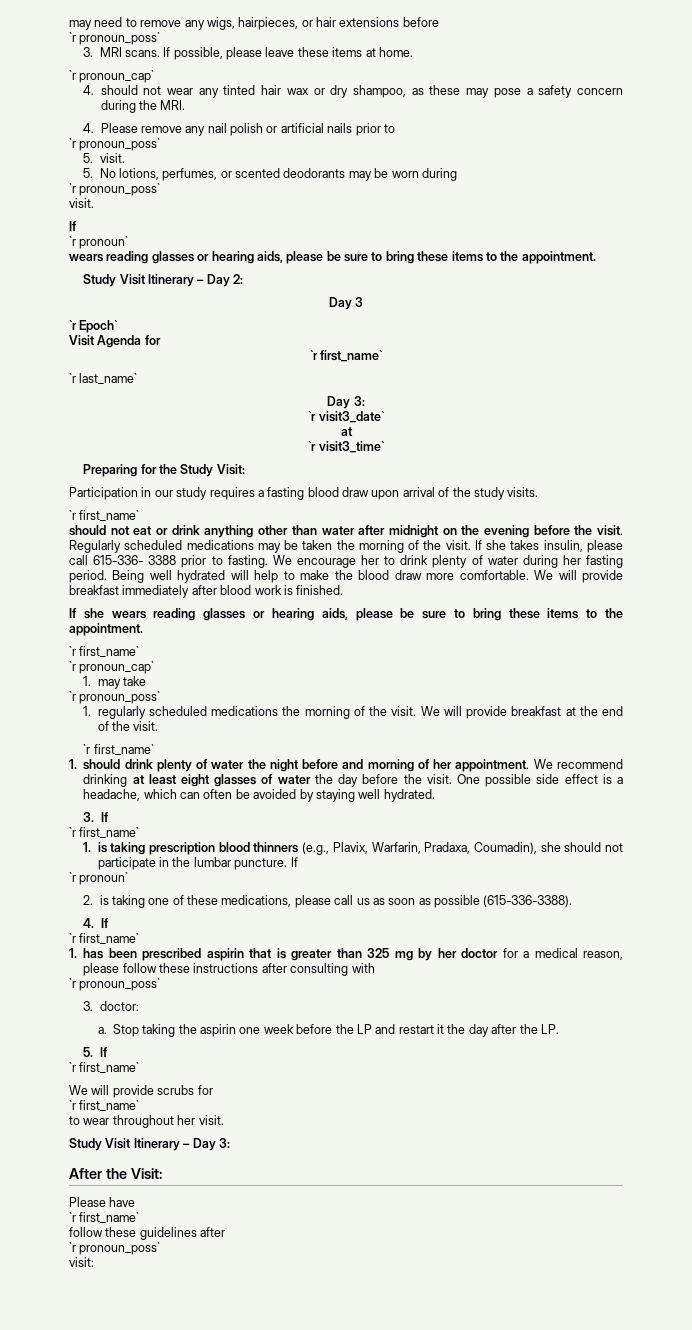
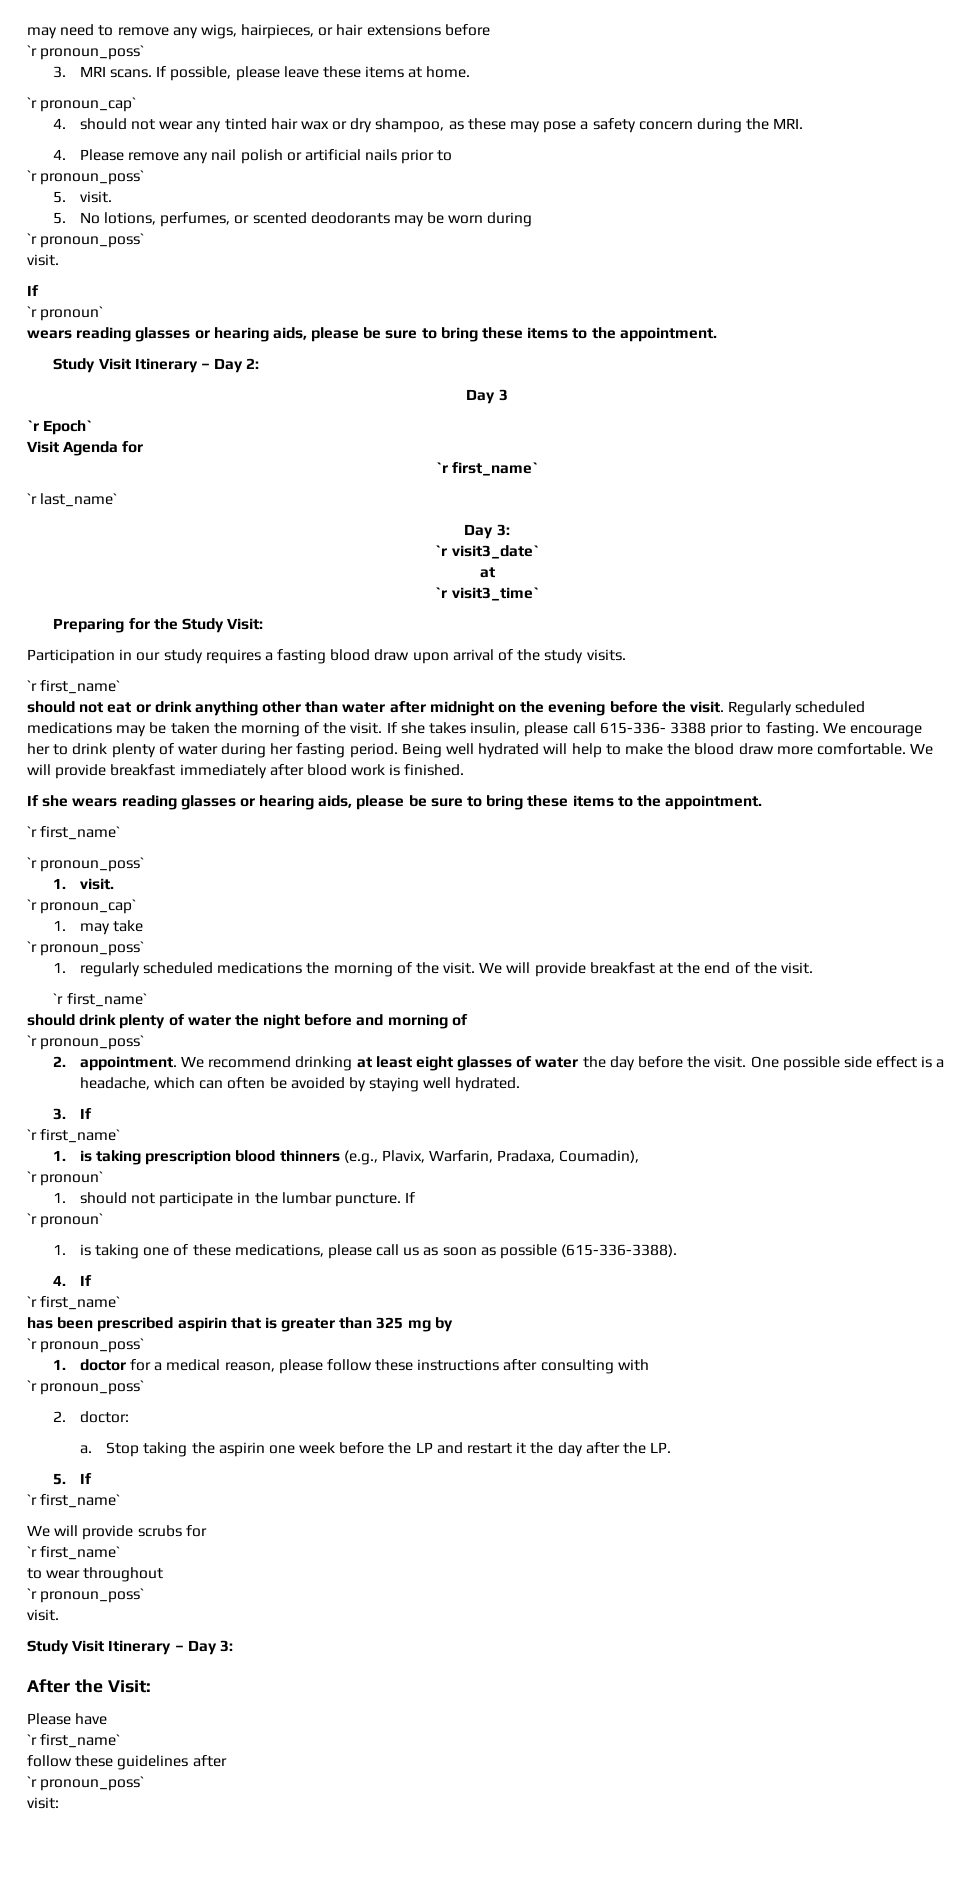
  If she wears reading glasses or hearing aids, please be sure to bring these items to the appointment.
  `r first_name`
+ `r pronoun_poss`
+ 1. visit.
- 1. should drink plenty of water the night before and morning of her appointment.
+ should drink plenty of water the night before and morning of
+ `r pronoun_poss`
+ 2. appointment.
- 1. is taking prescription blood thinners (e.g., Plavix, Warfarin, Pradaxa, Coumadin), she should not participate in the lumbar puncture.
+ 1. is taking prescription blood thinners (e.g., Plavix, Warfarin, Pradaxa, Coumadin),
+ `r pronoun`
+ 1. should not participate in the lumbar puncture.
- 2. is taking one of these medications, please call us as soon as possible (615-336-3388).
+ 1. is taking one of these medications, please call us as soon as possible (615-336-3388).
- 1. has been prescribed aspirin that is greater than 325 mg by her doctor for a medical reason, please follow these instructions after consulting with
+ has been prescribed aspirin that is greater than 325 mg by
+ `r pronoun_poss`
+ 1. doctor for a medical reason, please follow these instructions after consulting with
- 3. doctor:
+ 2. doctor:
- to wear throughout her visit.
+ to wear throughout
+ `r pronoun_poss`
+ visit.

